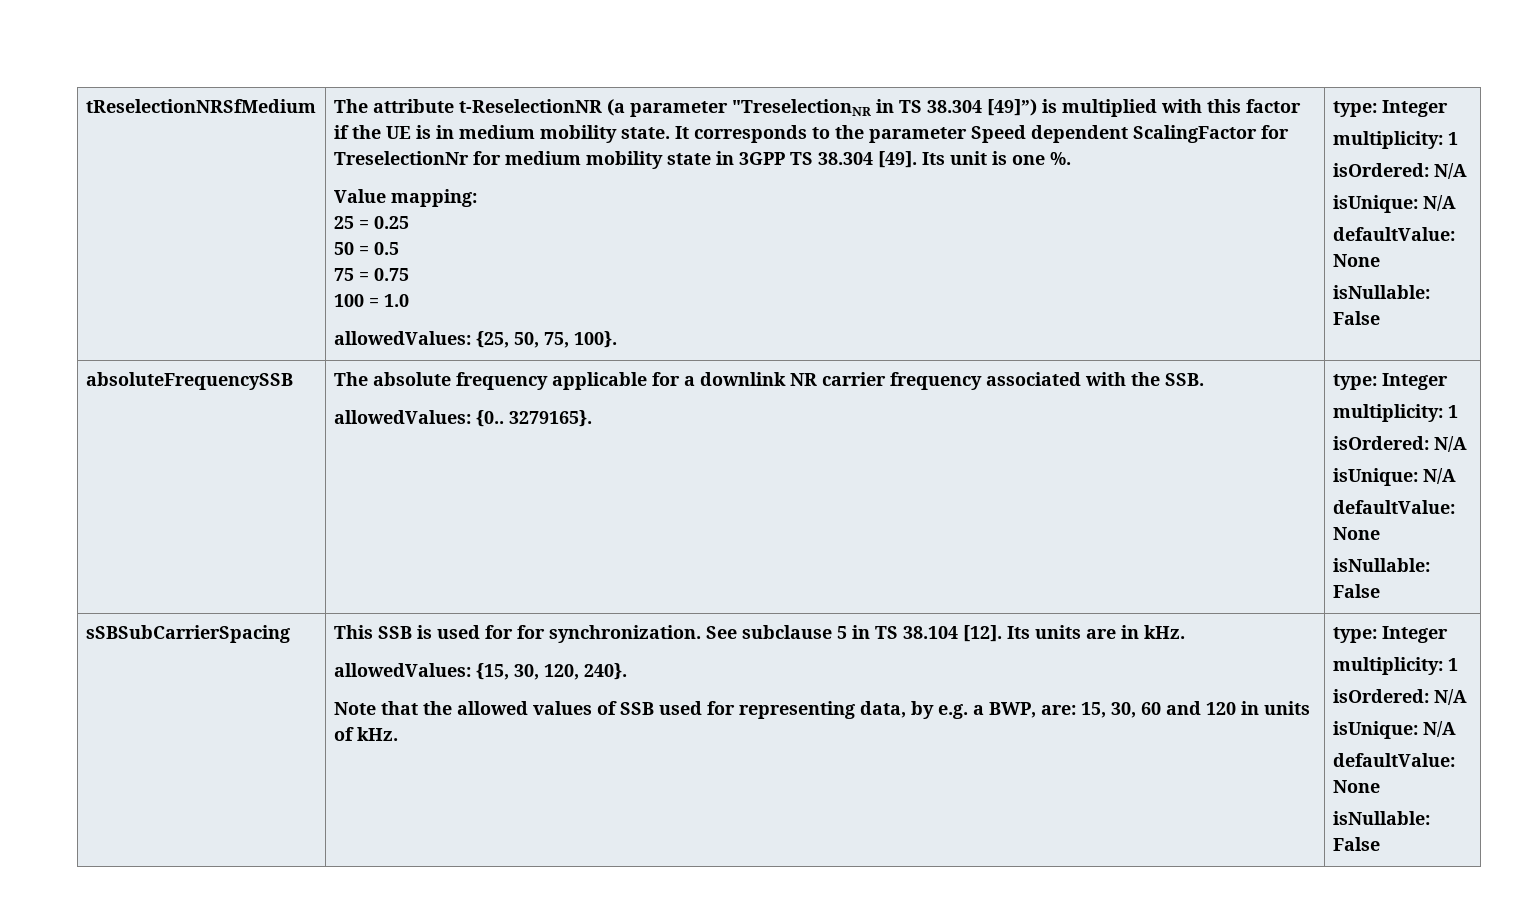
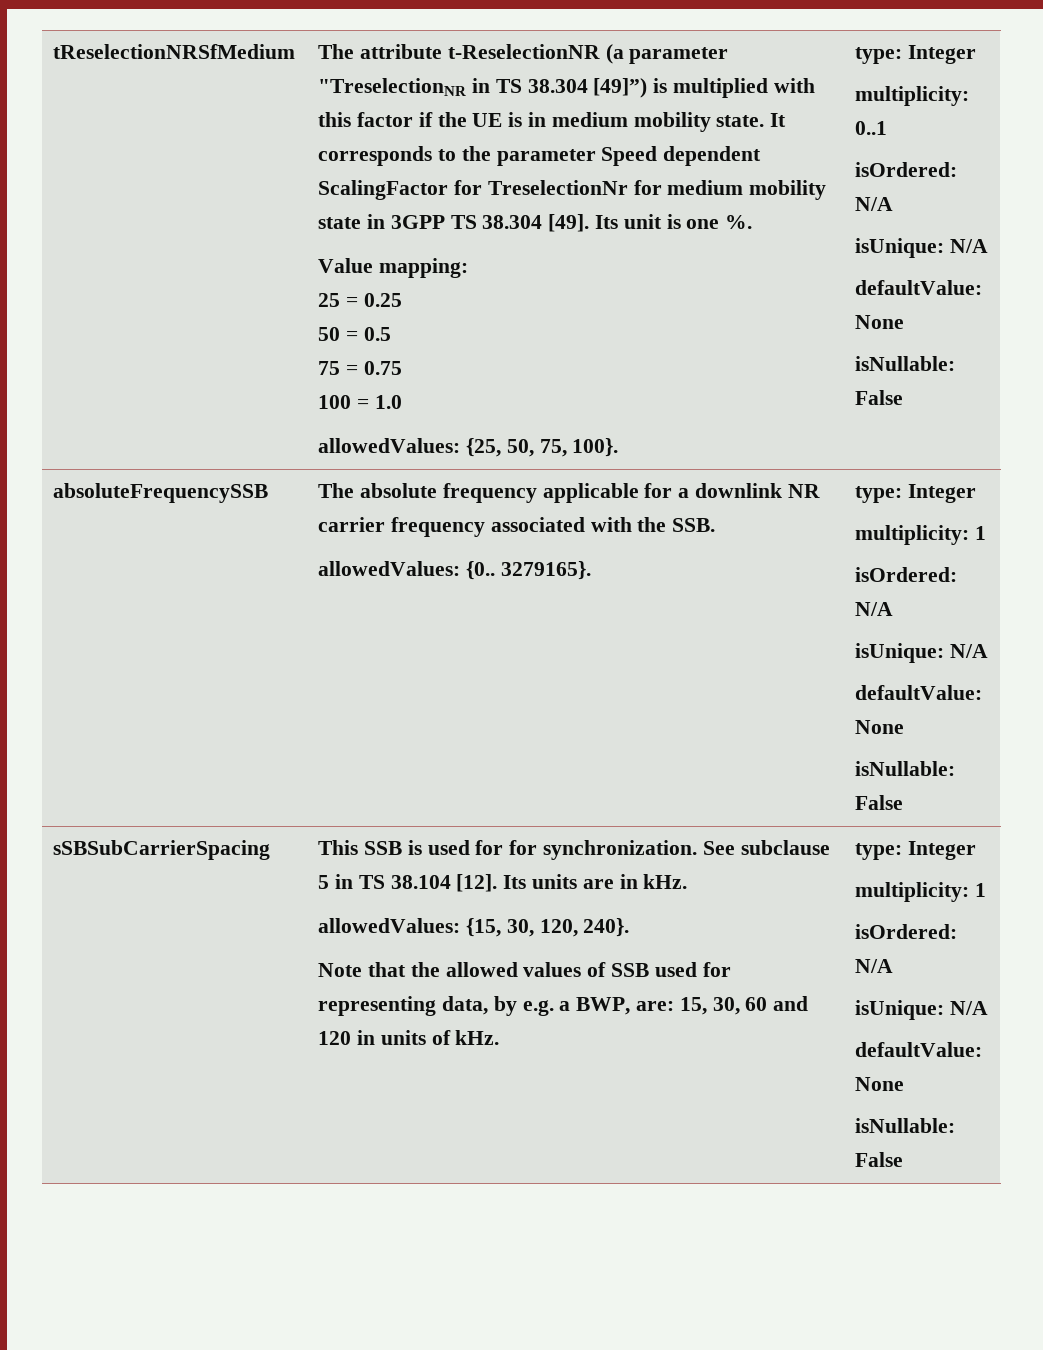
  allowedValues: {25, 50, 75, 100}. | type: Integer
- multiplicity: 1
+ multiplicity: 0..1

